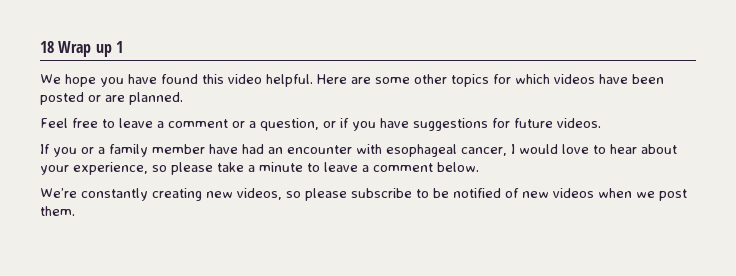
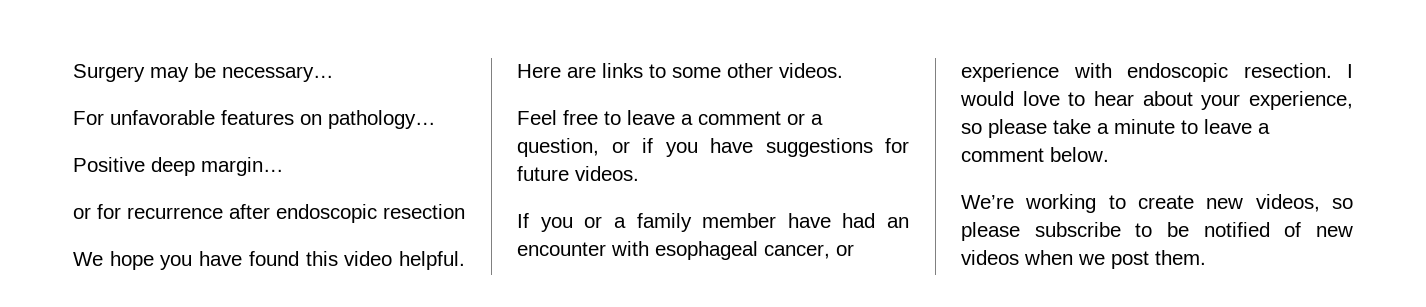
- 18 Wrap up 1
+ Surgery may be necessary…
+ For unfavorable features on pathology…
+ Positive deep margin…
+ or for recurrence after endoscopic resection
- Here are some other topics for which videos have been posted or are planned.
+ Here are links to some other videos.
- If you or a family member have had an encounter with esophageal cancer, I would love to hear about your experience, so please take a minute to leave a comment below.
+ If you or a family member have had an encounter with esophageal cancer, or experience with endoscopic resection. I would love to hear about your experience, so please take a minute to leave a comment below.
- We’re constantly creating new videos, so please subscribe to be notified of new videos when we post them.
+ We’re working to create new videos, so please subscribe to be notified of new videos when we post them.

